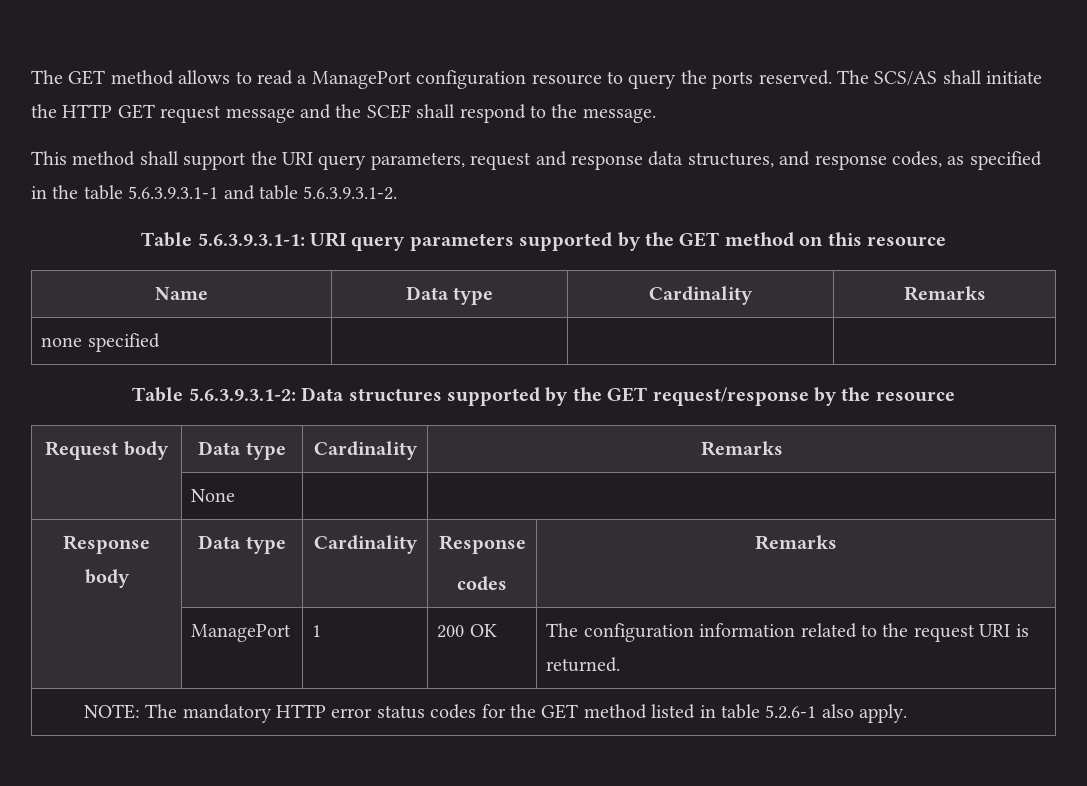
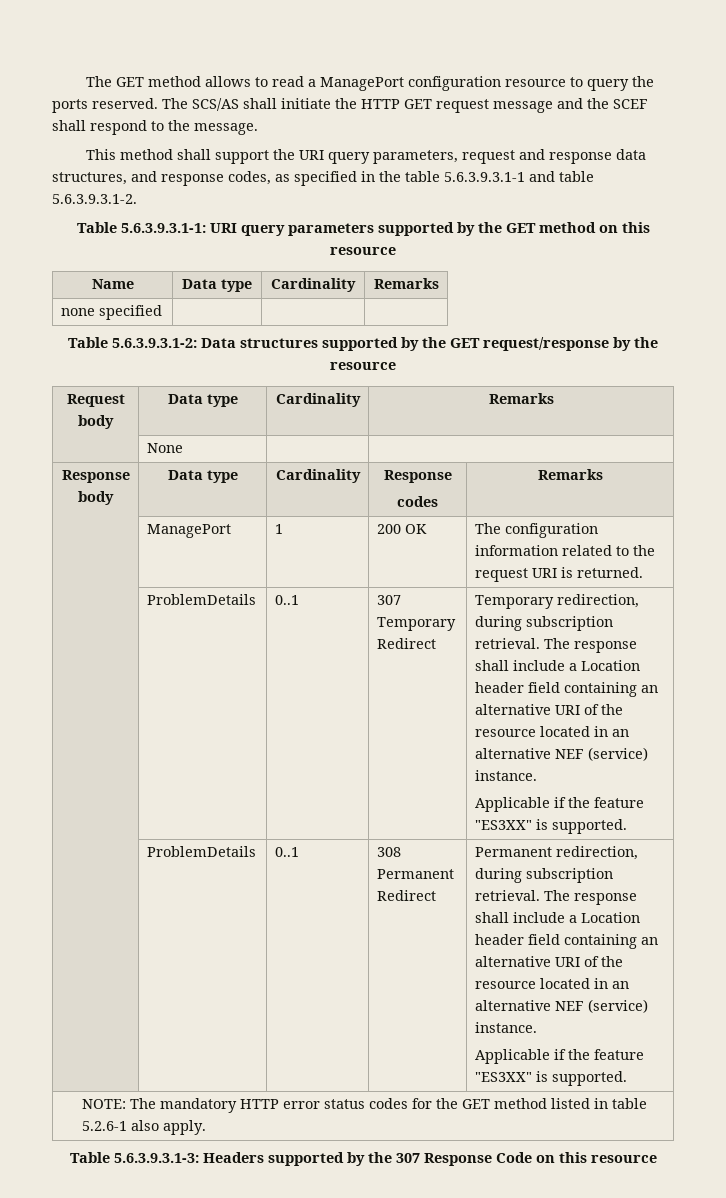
+ | ProblemDetails | 0..1 | 307 Temporary Redirect | Temporary redirection, during subscription retrieval. The response shall include a Location header field containing an alternative URI of the resource located in an alternative NEF (service) instance.
+ Applicable if the feature "ES3XX" is supported.
+ | ProblemDetails | 0..1 | 308 Permanent Redirect | Permanent redirection, during subscription retrieval. The response shall include a Location header field containing an alternative URI of the resource located in an alternative NEF (service) instance.
+ Applicable if the feature "ES3XX" is supported.
+ Table 5.6.3.9.3.1-3: Headers supported by the 307 Response Code on this resource

